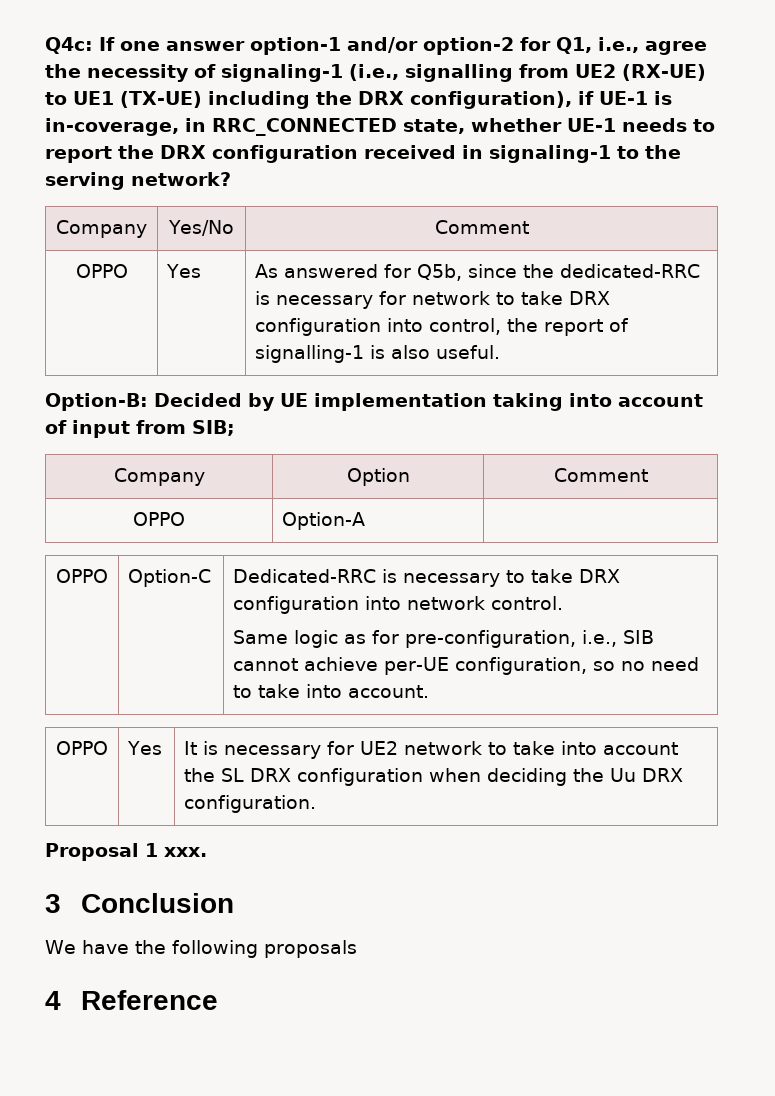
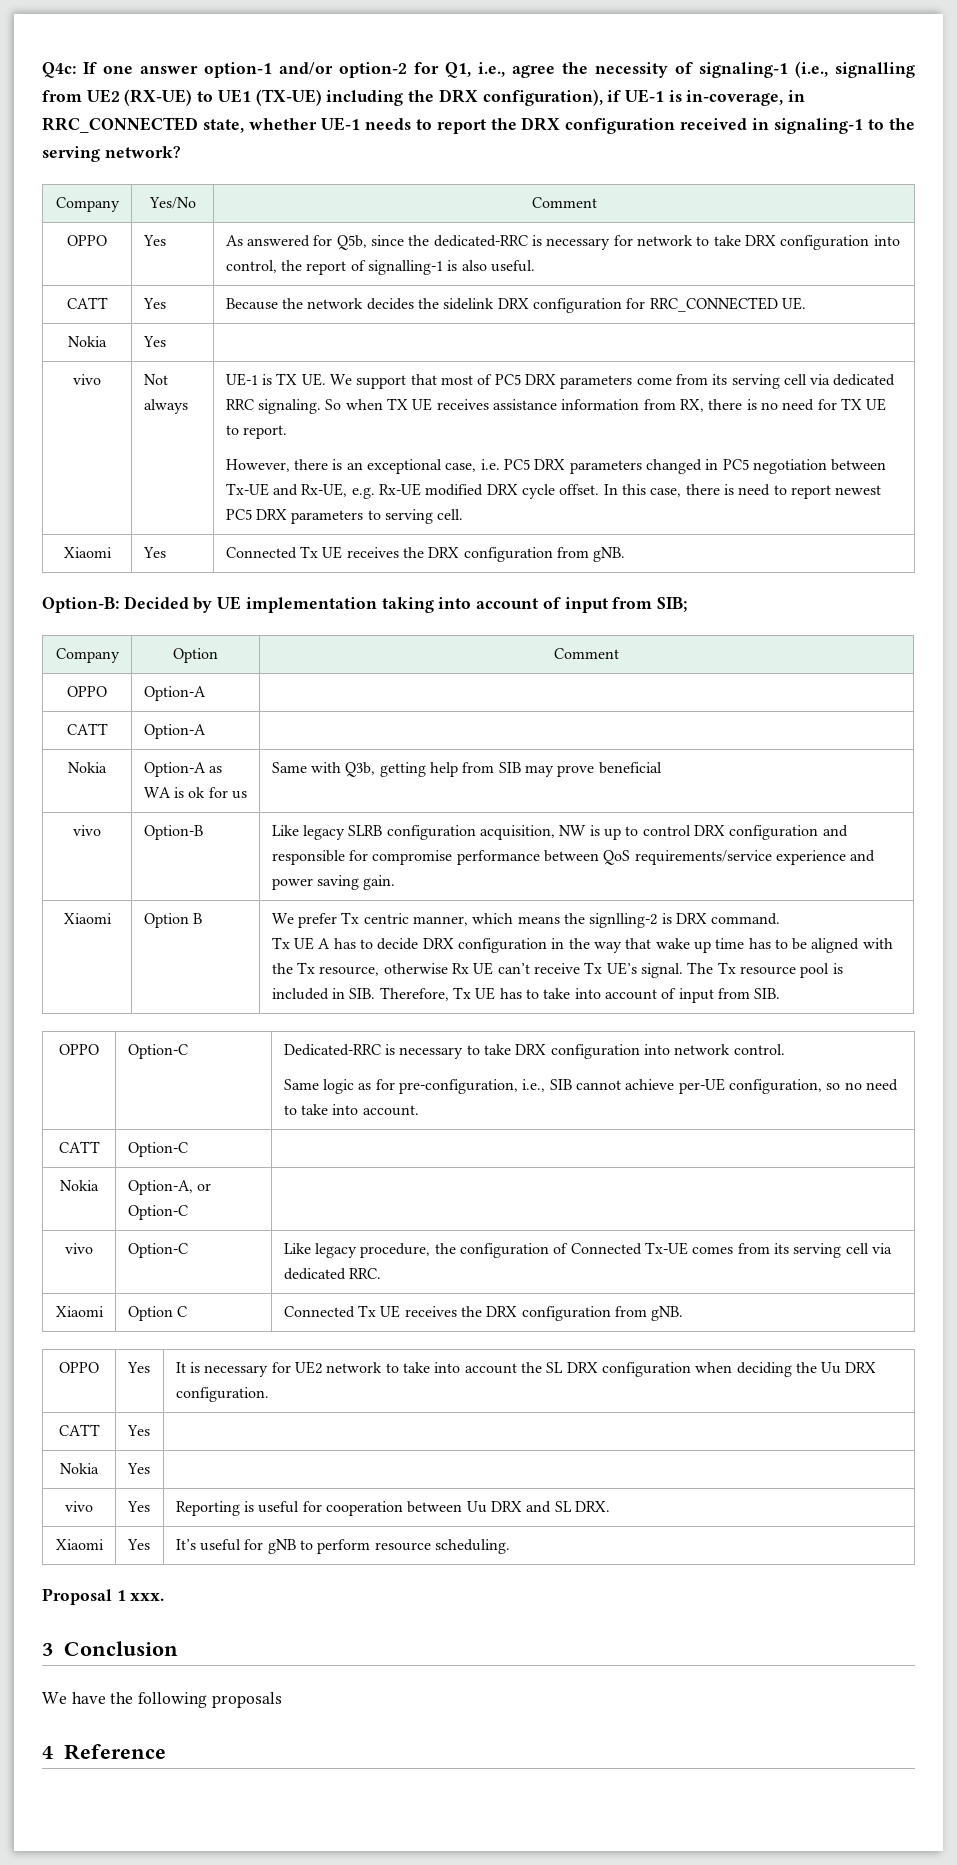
+ CATT | Yes | Because the network decides the sidelink DRX configuration for RRC_CONNECTED UE.
+ Nokia | Yes |
+ vivo | Not always | UE-1 is TX UE. We support that most of PC5 DRX parameters come from its serving cell via dedicated RRC signaling. So when TX UE receives assistance information from RX, there is no need for TX UE to report.
+ However, there is an exceptional case, i.e. PC5 DRX parameters changed in PC5 negotiation between Tx-UE and Rx-UE, e.g. Rx-UE modified DRX cycle offset. In this case, there is need to report newest PC5 DRX parameters to serving cell.
+ Xiaomi | Yes | Connected Tx UE receives the DRX configuration from gNB.
+ CATT | Option-A |
+ Nokia | Option-A as WA is ok for us | Same with Q3b, getting help from SIB may prove beneficial
+ vivo | Option-B | Like legacy SLRB configuration acquisition, NW is up to control DRX configuration and responsible for compromise performance between QoS requirements/service experience and power saving gain.
+ Xiaomi | Option B | We prefer Tx centric manner, which means the signlling-2 is DRX command.
+ Tx UE A has to decide DRX configuration in the way that wake up time has to be aligned with the Tx resource, otherwise Rx UE can’t receive Tx UE’s signal. The Tx resource pool is included in SIB. Therefore, Tx UE has to take into account of input from SIB.
+ CATT | Option-C |
+ Nokia | Option-A, or Option-C |
+ vivo | Option-C | Like legacy procedure, the configuration of Connected Tx-UE comes from its serving cell via dedicated RRC.
+ Xiaomi | Option C | Connected Tx UE receives the DRX configuration from gNB.
  OPPO | Yes | It is necessary for UE2 network to take into account the SL DRX configuration when deciding the Uu DRX configuration.
+ CATT | Yes |
+ Nokia | Yes |
+ vivo | Yes | Reporting is useful for cooperation between Uu DRX and SL DRX.
+ Xiaomi | Yes | It’s useful for gNB to perform resource scheduling.

